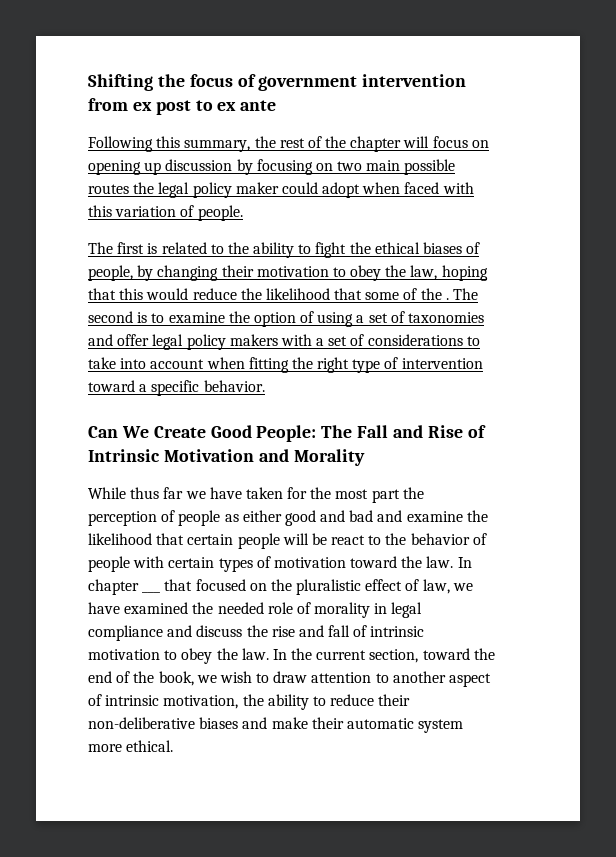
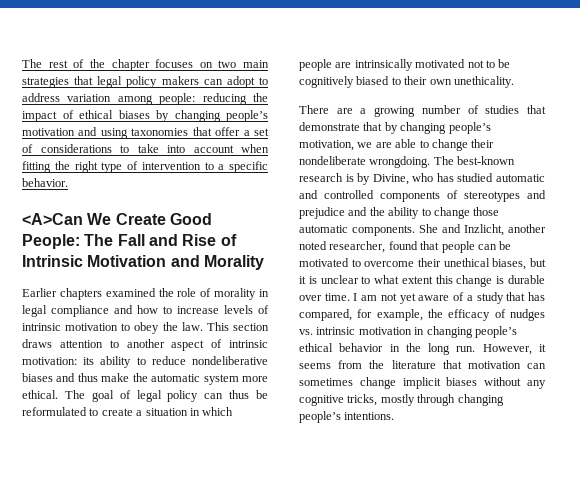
- Shifting the focus of government intervention from ex post to ex ante
- Following this summary, the rest of the chapter will focus on opening up discussion by focusing on two main possible routes the legal policy maker could adopt when faced with this variation of people.
- The first is related to the ability to fight the ethical biases of people, by changing their motivation to obey the law, hoping that this would reduce the likelihood that some of the . The second is to examine the option of using a set of taxonomies and offer legal policy makers with a set of considerations to take into account when fitting the right type of intervention toward a specific behavior.
+ The rest of the chapter focuses on two main strategies that legal policy makers can adopt to address variation among people: reducing the impact of ethical biases by changing people’s motivation and using taxonomies that offer a set of considerations to take into account when fitting the right type of intervention to a specific behavior.
- Can We Create Good People: The Fall and Rise of Intrinsic Motivation and Morality
+ <A>Can We Create Good People: The Fall and Rise of Intrinsic Motivation and Morality
- While thus far we have taken for the most part the perception of people as either good and bad and examine the likelihood that certain people will be react to the behavior of people with certain types of motivation toward the law. In chapter ___ that focused on the pluralistic effect of law, we have examined the needed role of morality in legal compliance and discuss the rise and fall of intrinsic motivation to obey the law.
+ Earlier chapters examined the role of morality in legal compliance and how to increase levels of intrinsic motivation to obey the law.
- In the current section, toward the end of the book, we wish to draw attention to another aspect of intrinsic motivation, the ability to reduce their non-deliberative biases and make their automatic system more ethical.
+ This section draws attention to another aspect of intrinsic motivation: its ability to reduce nondeliberative biases and thus make the automatic system more ethical. The goal of legal policy can thus be reformulated to create a situation in which people are intrinsically motivated not to be cognitively biased to their own unethicality.
+ There are a growing number of studies that demonstrate that by changing people’s motivation, we are able to change their nondeliberate wrongdoing. The best-known research is by Divine, who has studied automatic and controlled components of stereotypes and prejudice and the ability to change those automatic components. She and Inzlicht, another noted researcher, found that people can be motivated to overcome their unethical biases, but it is unclear to what extent this change is durable over time. I am not yet aware of a study that has compared, for example, the efficacy of nudges vs. intrinsic motivation in changing people’s ethical behavior in the long run. However, it seems from the literature that motivation can sometimes change implicit biases without any cognitive tricks, mostly through changing people’s intentions.

